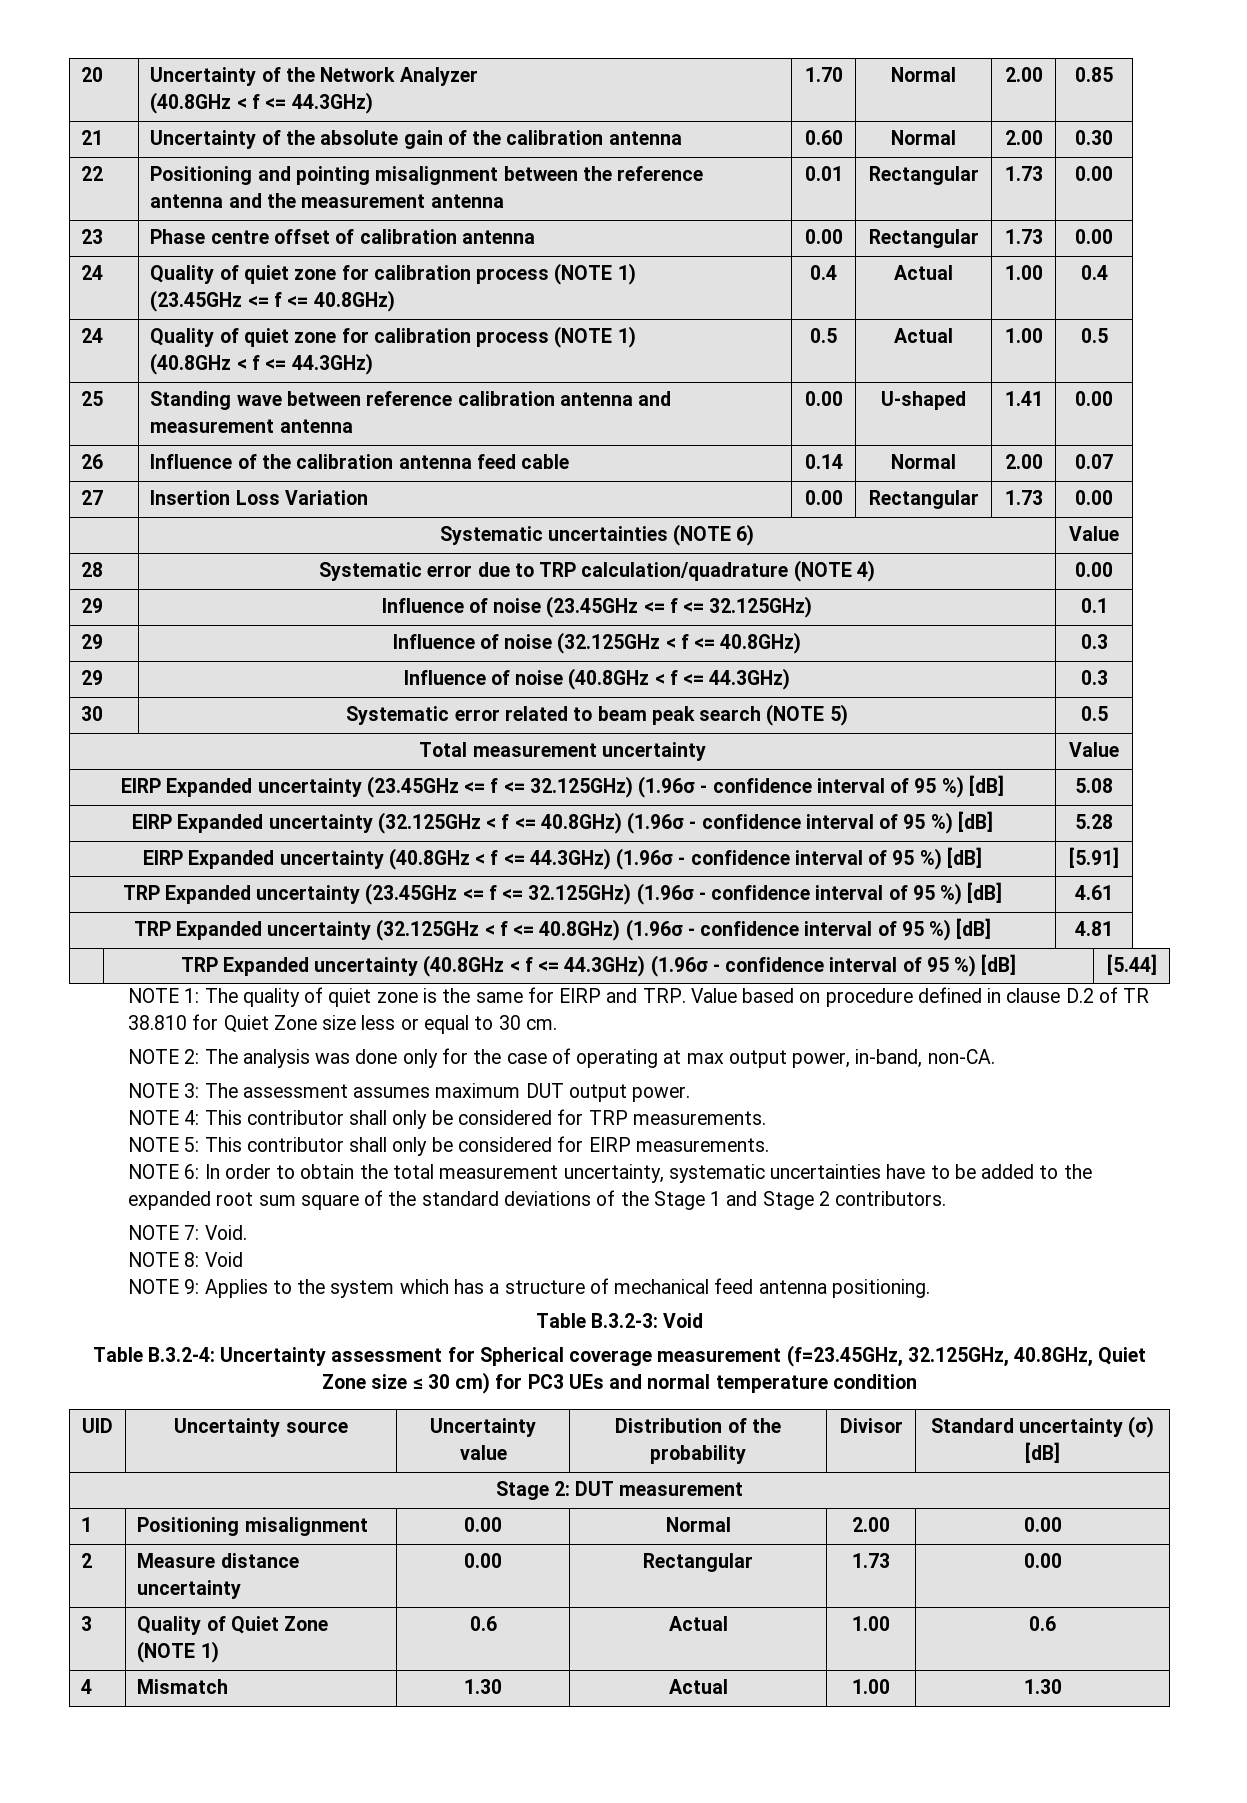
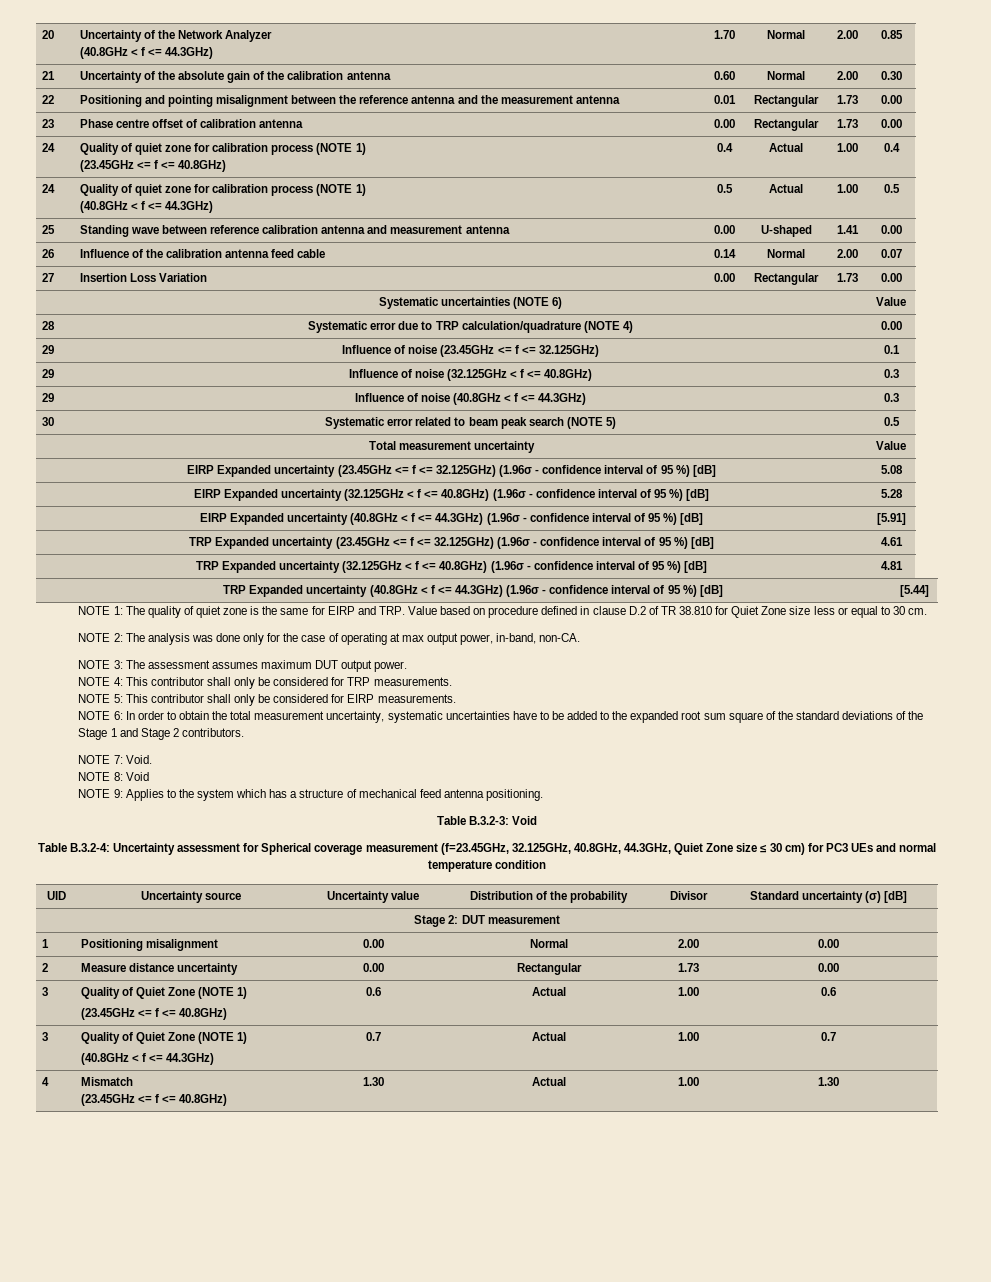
- Table B.3.2-4: Uncertainty assessment for Spherical coverage measurement (f=23.45GHz, 32.125GHz, 40.8GHz, Quiet Zone size ≤ 30 cm) for PC3 UEs and normal temperature condition
+ Table B.3.2-4: Uncertainty assessment for Spherical coverage measurement (f=23.45GHz, 32.125GHz, 40.8GHz, 44.3GHz, Quiet Zone size ≤ 30 cm) for PC3 UEs and normal temperature condition
  2 | Measure distance uncertainty | 0.00 | Rectangular | 1.73 | 0.00
- 3 | Quality of Quiet Zone (NOTE 1) | 0.6 | Actual | 1.00 | 0.6
- 4 | Mismatch | 1.30 | Actual | 1.00 | 1.30
+ 3 | Quality of Quiet Zone (NOTE 1)
+ (23.45GHz <= f <= 40.8GHz) | 0.6 | Actual | 1.00 | 0.6
+ 3 | Quality of Quiet Zone (NOTE 1)
+ (40.8GHz < f <= 44.3GHz) | 0.7 | Actual | 1.00 | 0.7
+ 4 | Mismatch
+ (23.45GHz <= f <= 40.8GHz) | 1.30 | Actual | 1.00 | 1.30

